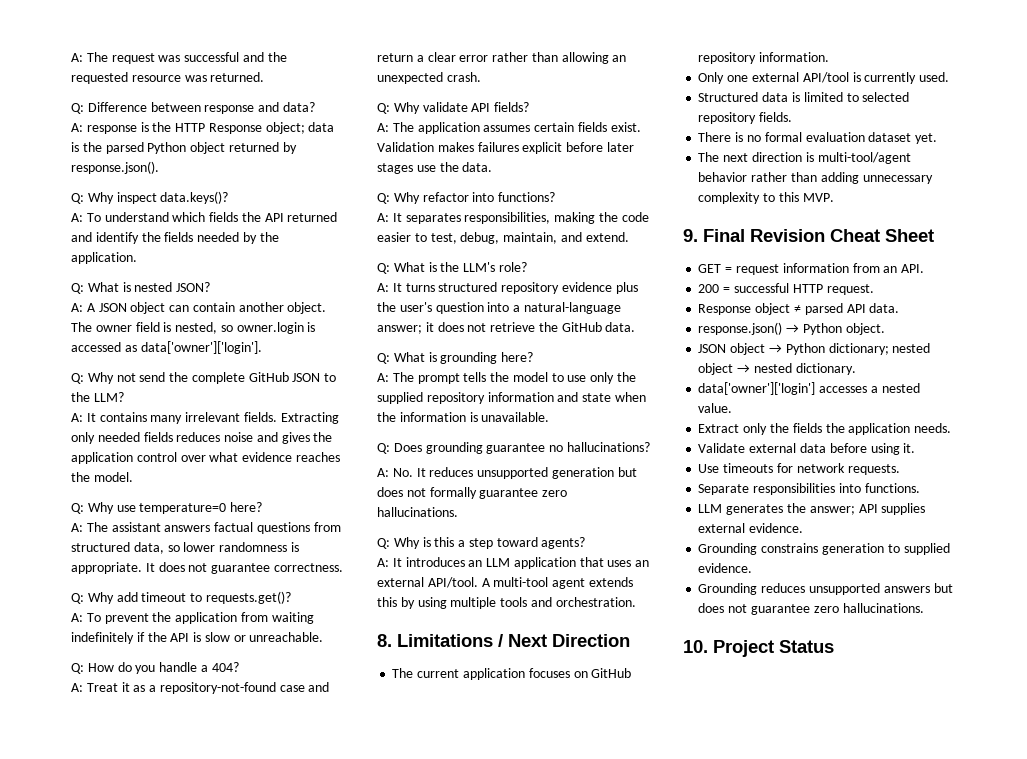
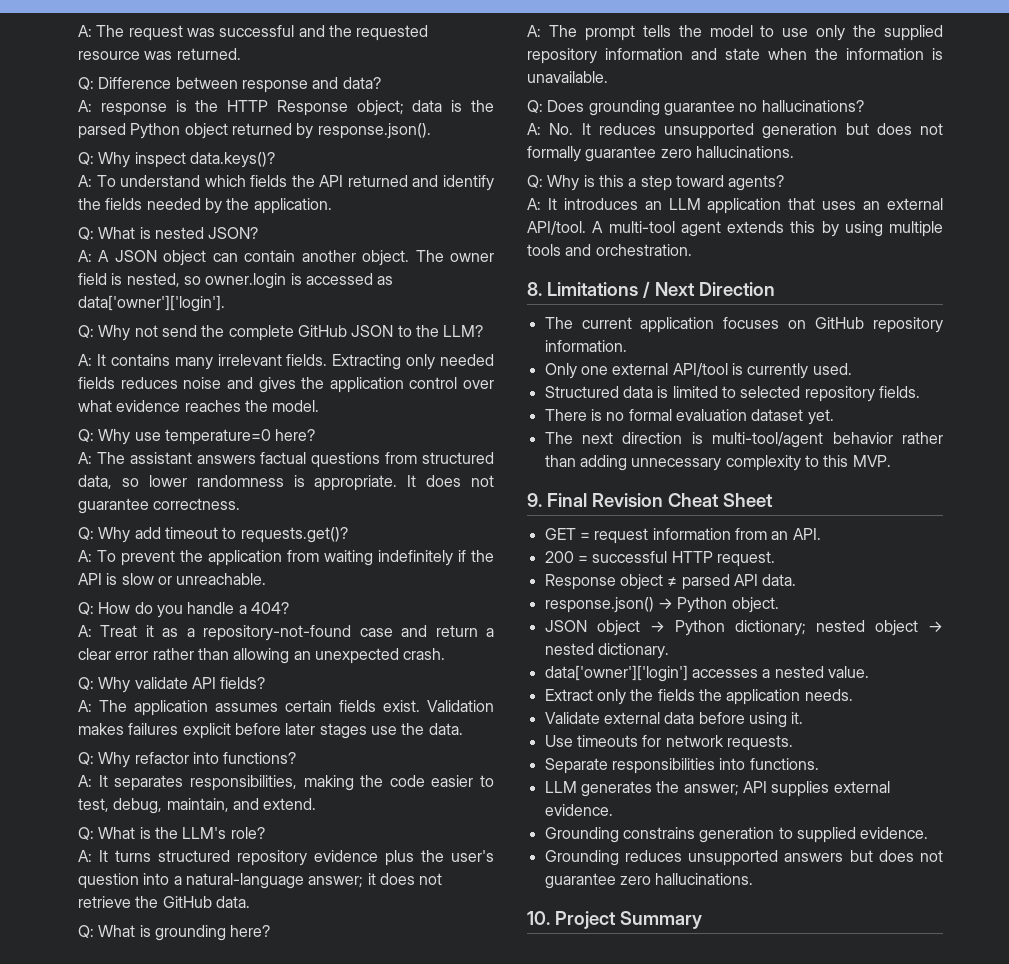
- 10. Project Status
+ 10. Project Summary

